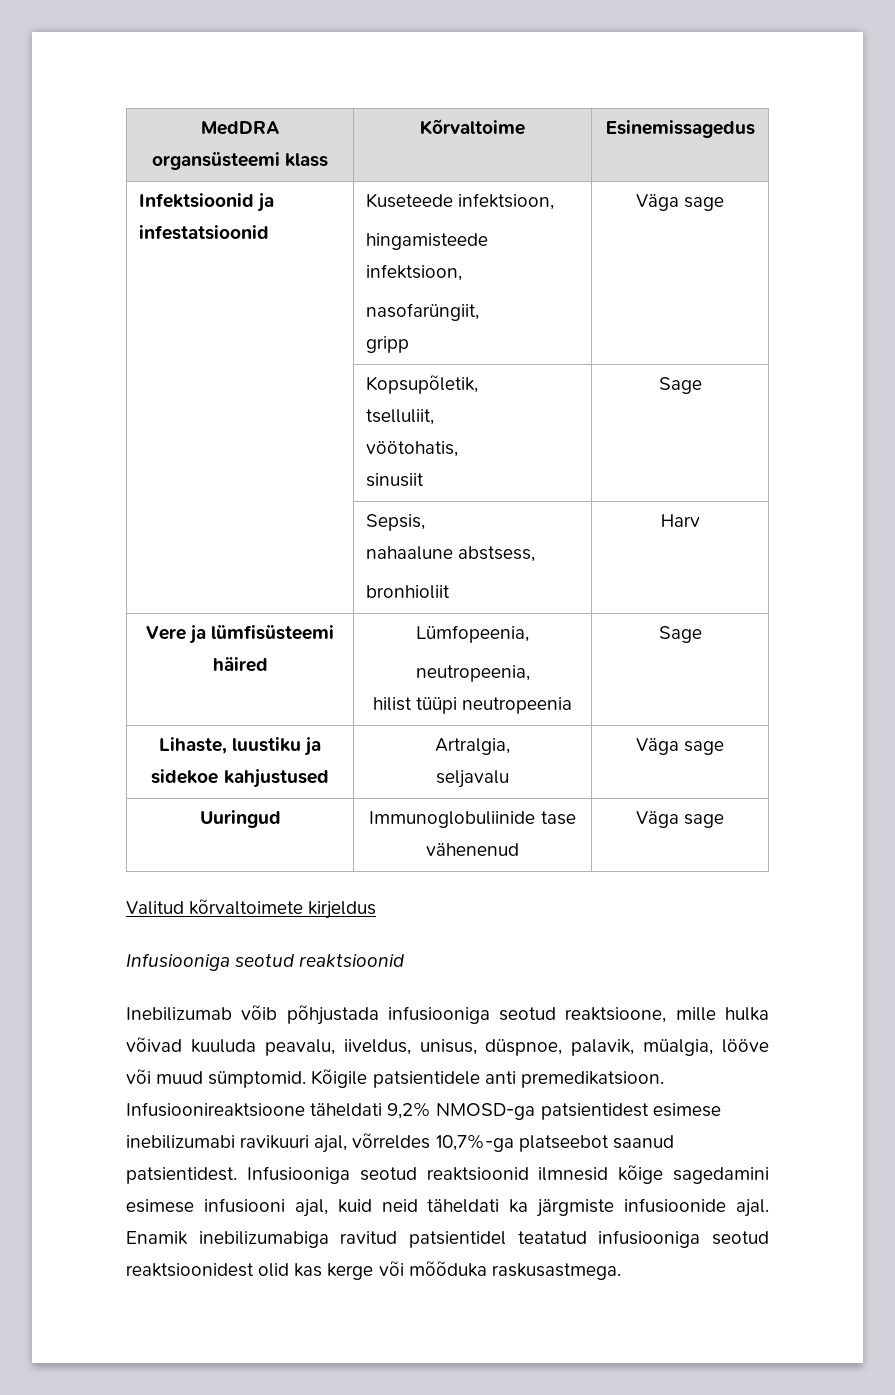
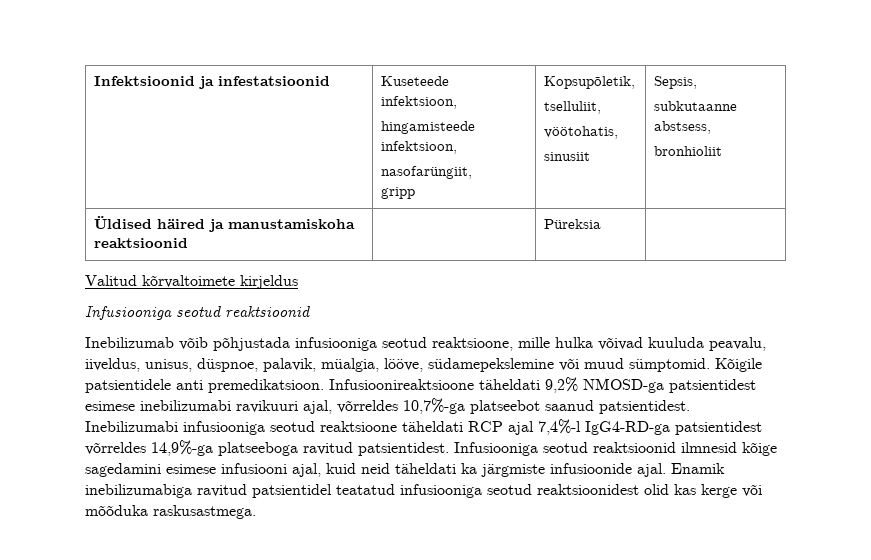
- MedDRA organsüsteemi klass | Kõrvaltoime | Esinemissagedus
  Infektsioonid ja infestatsioonid | Kuseteede infektsioon,
  hingamisteede infektsioon,
  nasofarüngiit,
- gripp | Väga sage
- | Kopsupõletik,
+ gripp | Kopsupõletik,
  tselluliit,
  vöötohatis,
- sinusiit | Sage
- | Sepsis,
- nahaalune abstsess,
- bronhioliit | Harv
- Vere ja lümfisüsteemi häired | Lümfopeenia,
- neutropeenia,
- hilist tüüpi neutropeenia | Sage
- Lihaste, luustiku ja sidekoe kahjustused | Artralgia,
- seljavalu | Väga sage
- Uuringud | Immunoglobuliinide tase vähenenud | Väga sage
+ sinusiit | Sepsis,
+ subkutaanne abstsess,
+ bronhioliit
+ Üldised häired ja manustamiskoha reaktsioonid | | Püreksia |
- Inebilizumab võib põhjustada infusiooniga seotud reaktsioone, mille hulka võivad kuuluda peavalu, iiveldus, unisus, düspnoe, palavik, müalgia, lööve või muud sümptomid.
+ Inebilizumab võib põhjustada infusiooniga seotud reaktsioone, mille hulka võivad kuuluda peavalu, iiveldus, unisus, düspnoe, palavik, müalgia, lööve, südamepekslemine või muud sümptomid.
+ Inebilizumabi infusiooniga seotud reaktsioone täheldati RCP ajal 7,4%-l IgG4-RD-ga patsientidest võrreldes 14,9%-ga platseeboga ravitud patsientidest.

